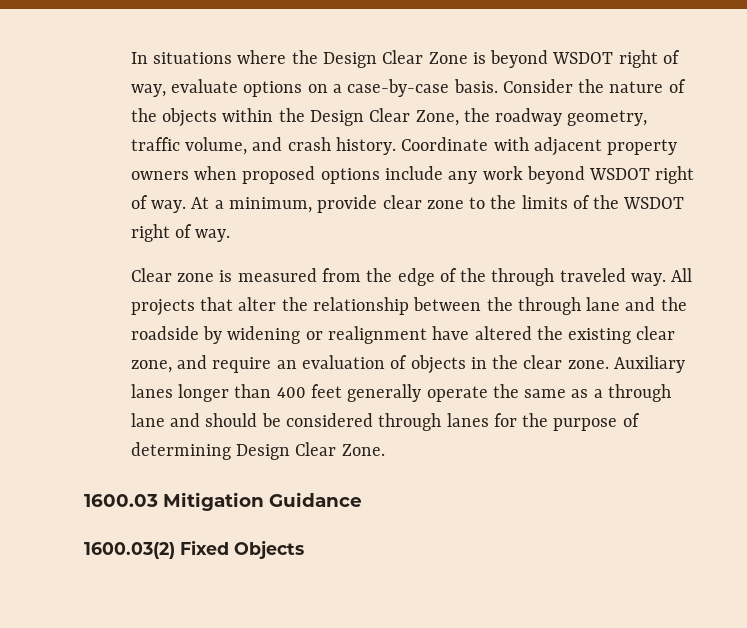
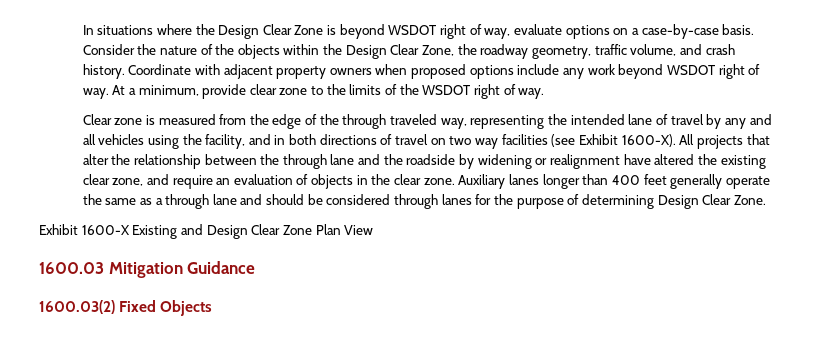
- Clear zone is measured from the edge of the through traveled way.
+ Clear zone is measured from the edge of the through traveled way, representing the intended lane of travel by any and all vehicles using the facility, and in both directions of travel on two way facilities (see Exhibit 1600-X).
+ Exhibit 1600-X Existing and Design Clear Zone Plan View

